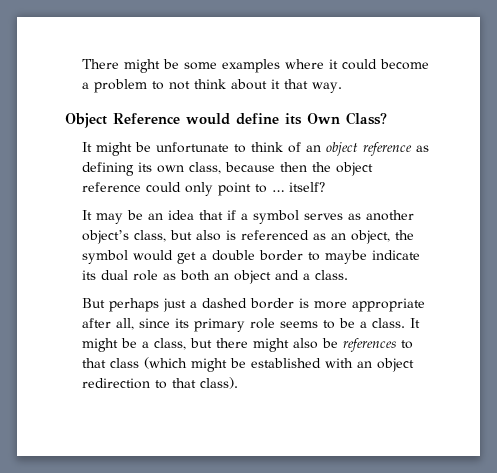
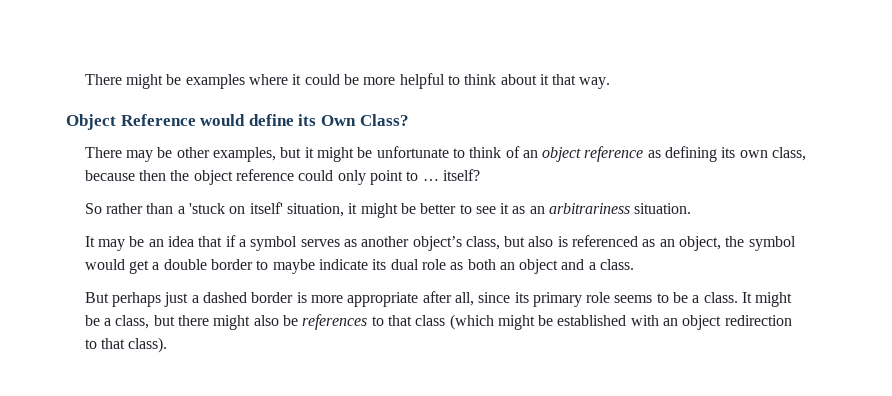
- There might be some examples where it could become a problem to not think about it that way.
+ There might be examples where it could be more helpful to think about it that way.
- It might be unfortunate to think of an object reference as defining its own class, because then the object reference could only point to … itself?
+ There may be other examples, but it might be unfortunate to think of an object reference as defining its own class, because then the object reference could only point to … itself?
+ So rather than a 'stuck on itself' situation, it might be better to see it as an arbitrariness situation.

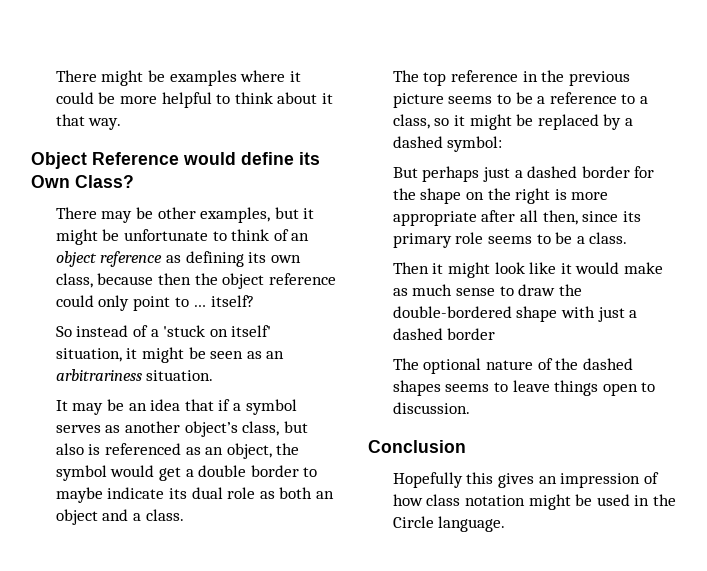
- So rather than a 'stuck on itself' situation, it might be better to see it as an arbitrariness situation.
+ So instead of a 'stuck on itself' situation, it might be seen as an arbitrariness situation.
+ The top reference in the previous picture seems to be a reference to a class, so it might be replaced by a dashed symbol:
- But perhaps just a dashed border is more appropriate after all, since its primary role seems to be a class. It might be a class, but there might also be references to that class (which might be established with an object redirection to that class).
+ But perhaps just a dashed border for the shape on the right is more appropriate after all then, since its primary role seems to be a class.
+ Then it might look like it would make as much sense to draw the double-bordered shape with just a dashed border
+ The optional nature of the dashed shapes seems to leave things open to discussion.
+ Conclusion
+ Hopefully this gives an impression of how class notation might be used in the Circle language.

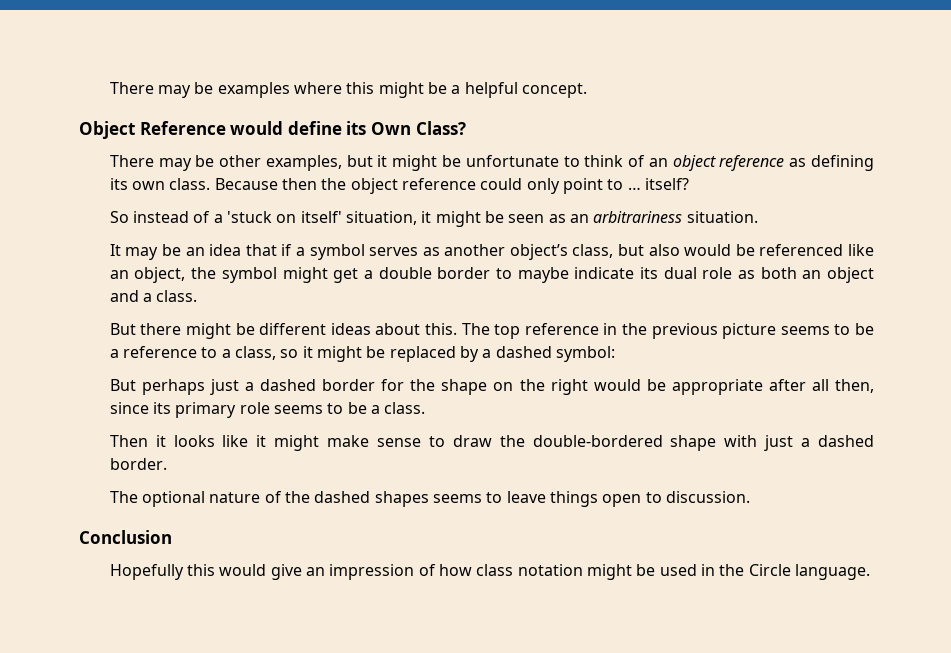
- There might be examples where it could be more helpful to think about it that way.
+ There may be examples where this might be a helpful concept.
- There may be other examples, but it might be unfortunate to think of an object reference as defining its own class, because then the object reference could only point to … itself?
+ There may be other examples, but it might be unfortunate to think of an object reference as defining its own class. Because then the object reference could only point to … itself?
- It may be an idea that if a symbol serves as another object’s class, but also is referenced as an object, the symbol would get a double border to maybe indicate its dual role as both an object and a class.
+ It may be an idea that if a symbol serves as another object’s class, but also would be referenced like an object, the symbol might get a double border to maybe indicate its dual role as both an object and a class.
+ But there might be different ideas about this.
- But perhaps just a dashed border for the shape on the right is more appropriate after all then, since its primary role seems to be a class.
+ But perhaps just a dashed border for the shape on the right would be appropriate after all then, since its primary role seems to be a class.
- Then it might look like it would make as much sense to draw the double-bordered shape with just a dashed border
+ Then it looks like it might make sense to draw the double-bordered shape with just a dashed border.
- Hopefully this gives an impression of how class notation might be used in the Circle language.
+ Hopefully this would give an impression of how class notation might be used in the Circle language.

